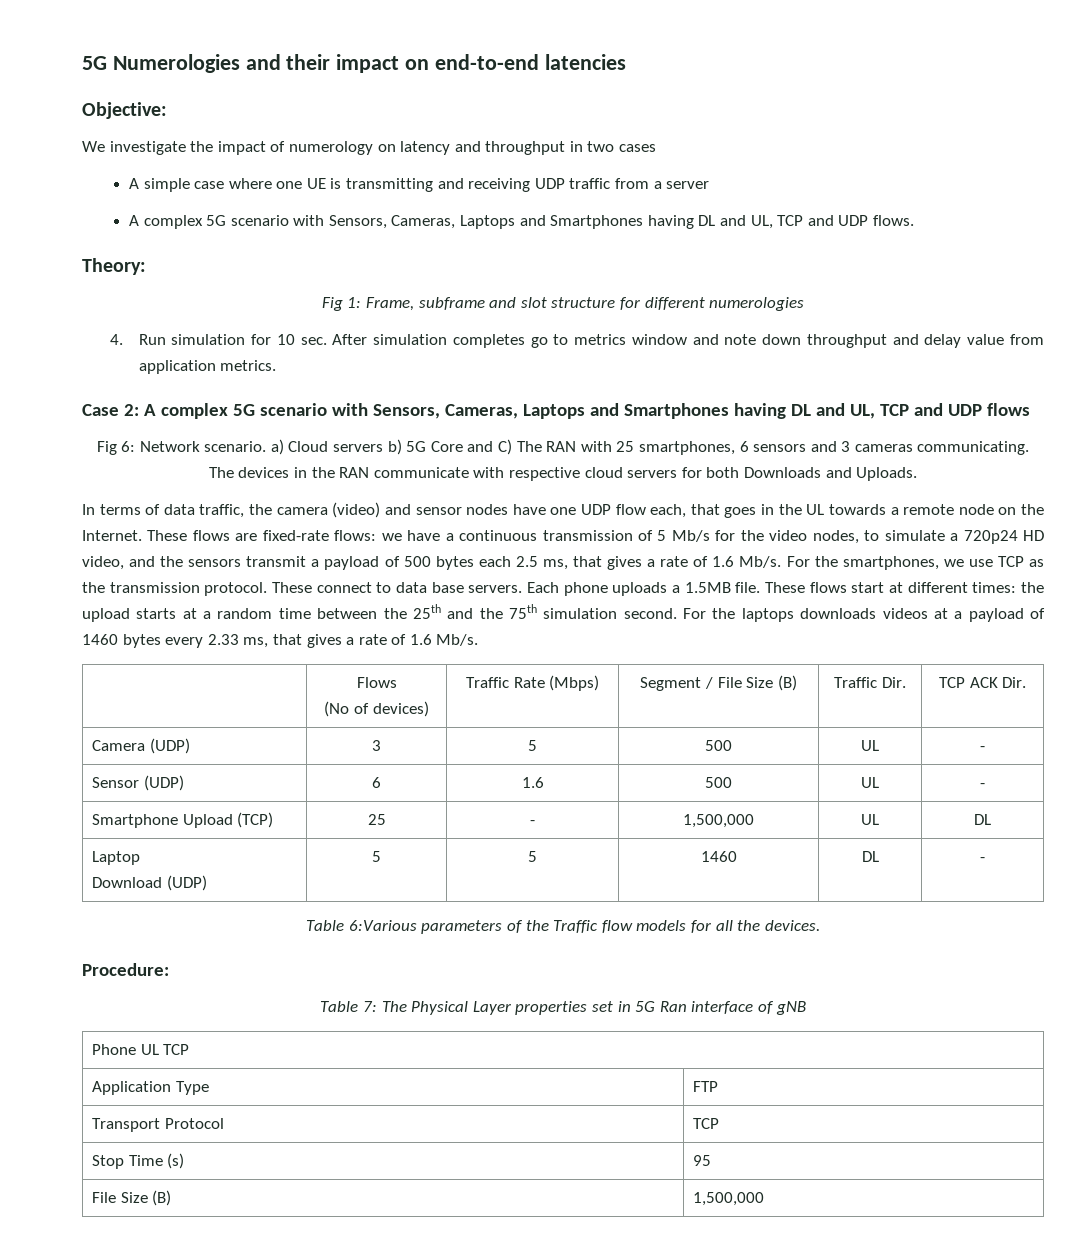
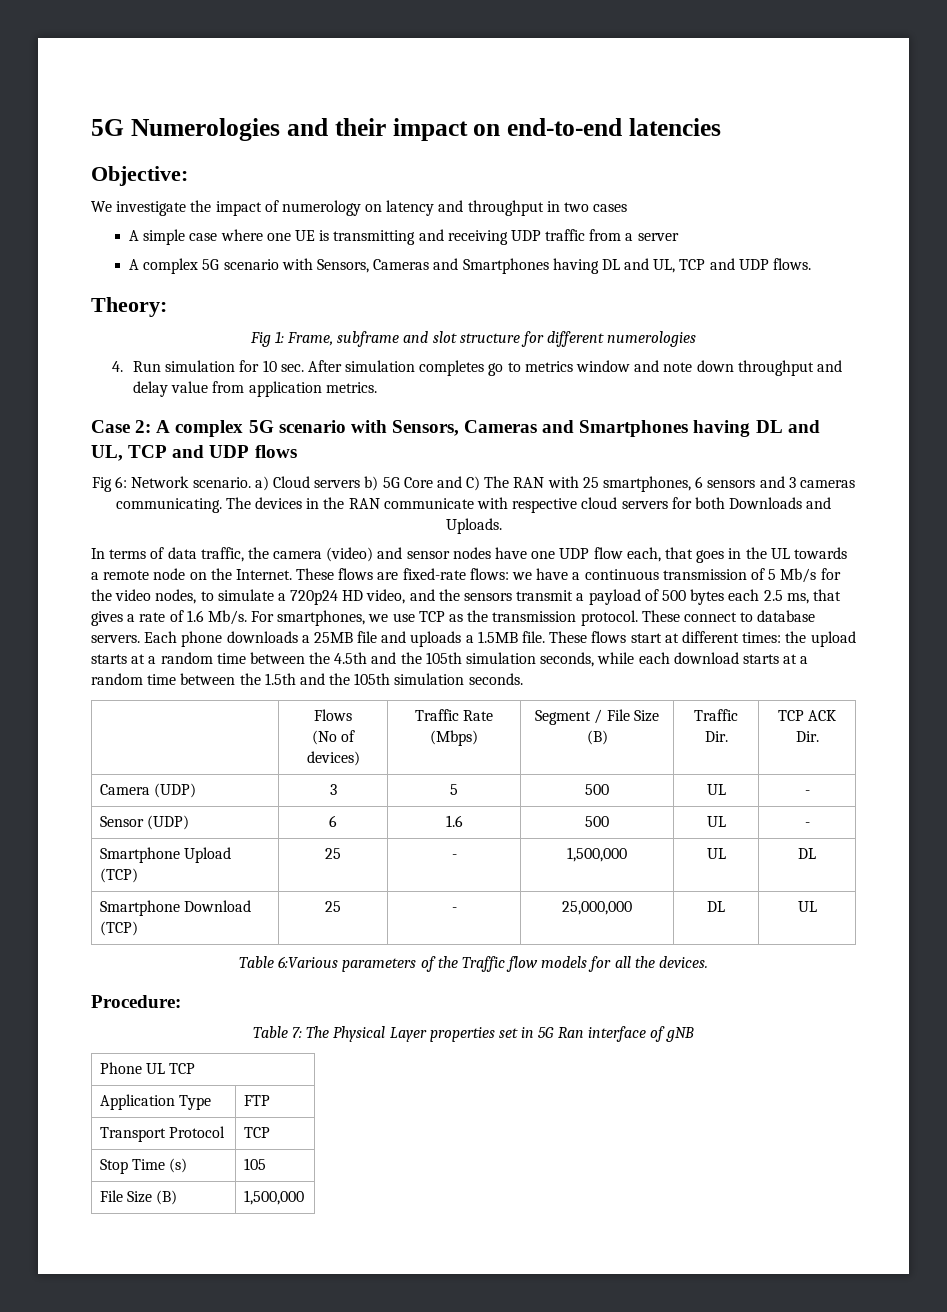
- A complex 5G scenario with Sensors, Cameras, Laptops and Smartphones having DL and UL, TCP and UDP flows.
+ A complex 5G scenario with Sensors, Cameras and Smartphones having DL and UL, TCP and UDP flows.
- Case 2: A complex 5G scenario with Sensors, Cameras, Laptops and Smartphones having DL and UL, TCP and UDP flows
+ Case 2: A complex 5G scenario with Sensors, Cameras and Smartphones having DL and UL, TCP and UDP flows
- For the smartphones, we use TCP as the transmission protocol.
+ For smartphones, we use TCP as the transmission protocol.
- These connect to data base servers.
+ These connect to database servers.
- Each phone uploads a 1.5MB file.
+ Each phone downloads a 25MB file and uploads a 1.5MB file.
- These flows start at different times: the upload starts at a random time between the 25th and the 75th simulation second. For the laptops downloads videos at a payload of 1460 bytes every 2.33 ms, that gives a rate of 1.6 Mb/s.
+ These flows start at different times: the upload starts at a random time between the 4.5th and the 105th simulation seconds, while each download starts at a random time between the 1.5th and the 105th simulation seconds.
- Laptop
- Download (UDP) | 5 | 5 | 1460 | DL | -
+ Smartphone Download (TCP) | 25 | - | 25,000,000 | DL | UL
- Stop Time (s) | 95
+ Stop Time (s) | 105

